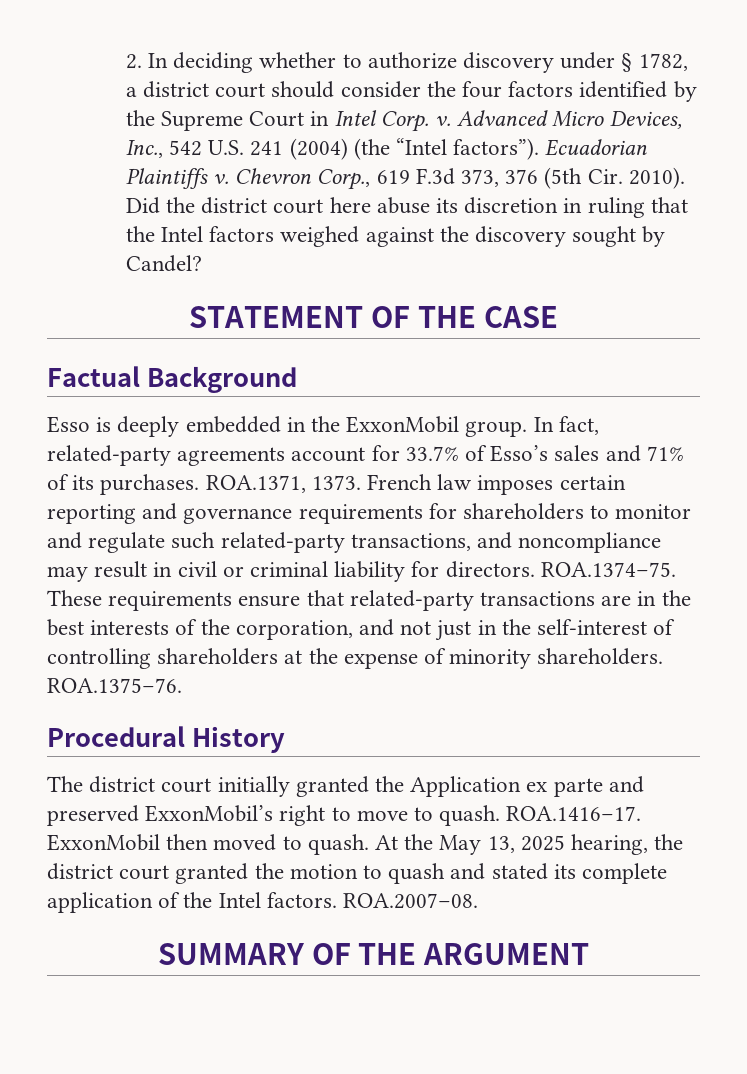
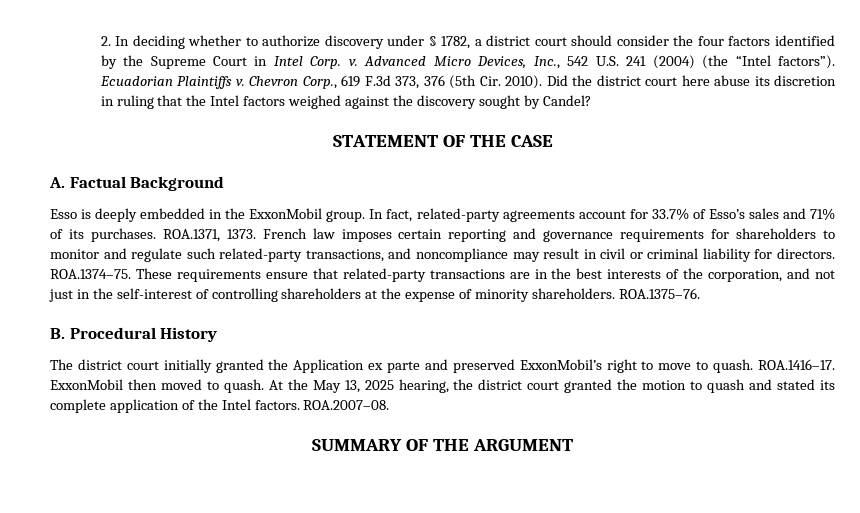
- Factual Background
+ A. Factual Background
- Procedural History
+ B. Procedural History

